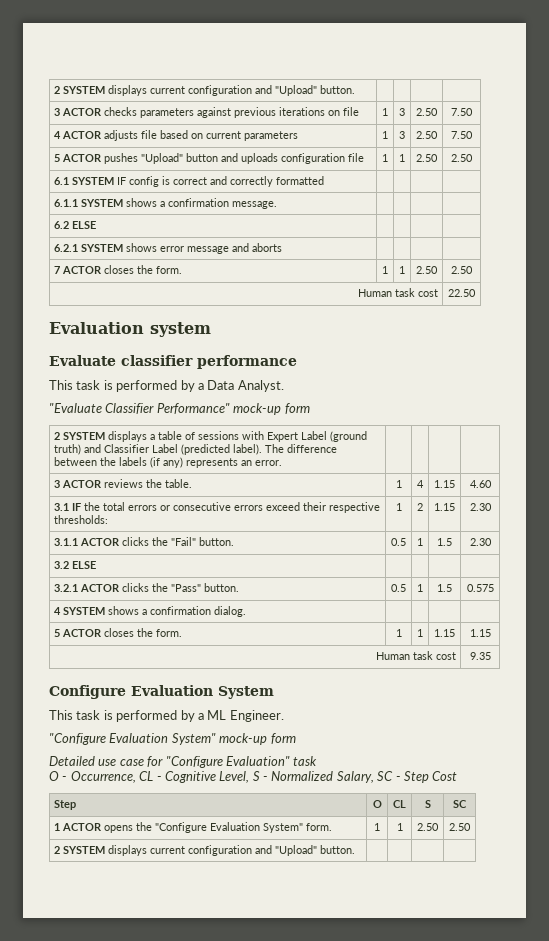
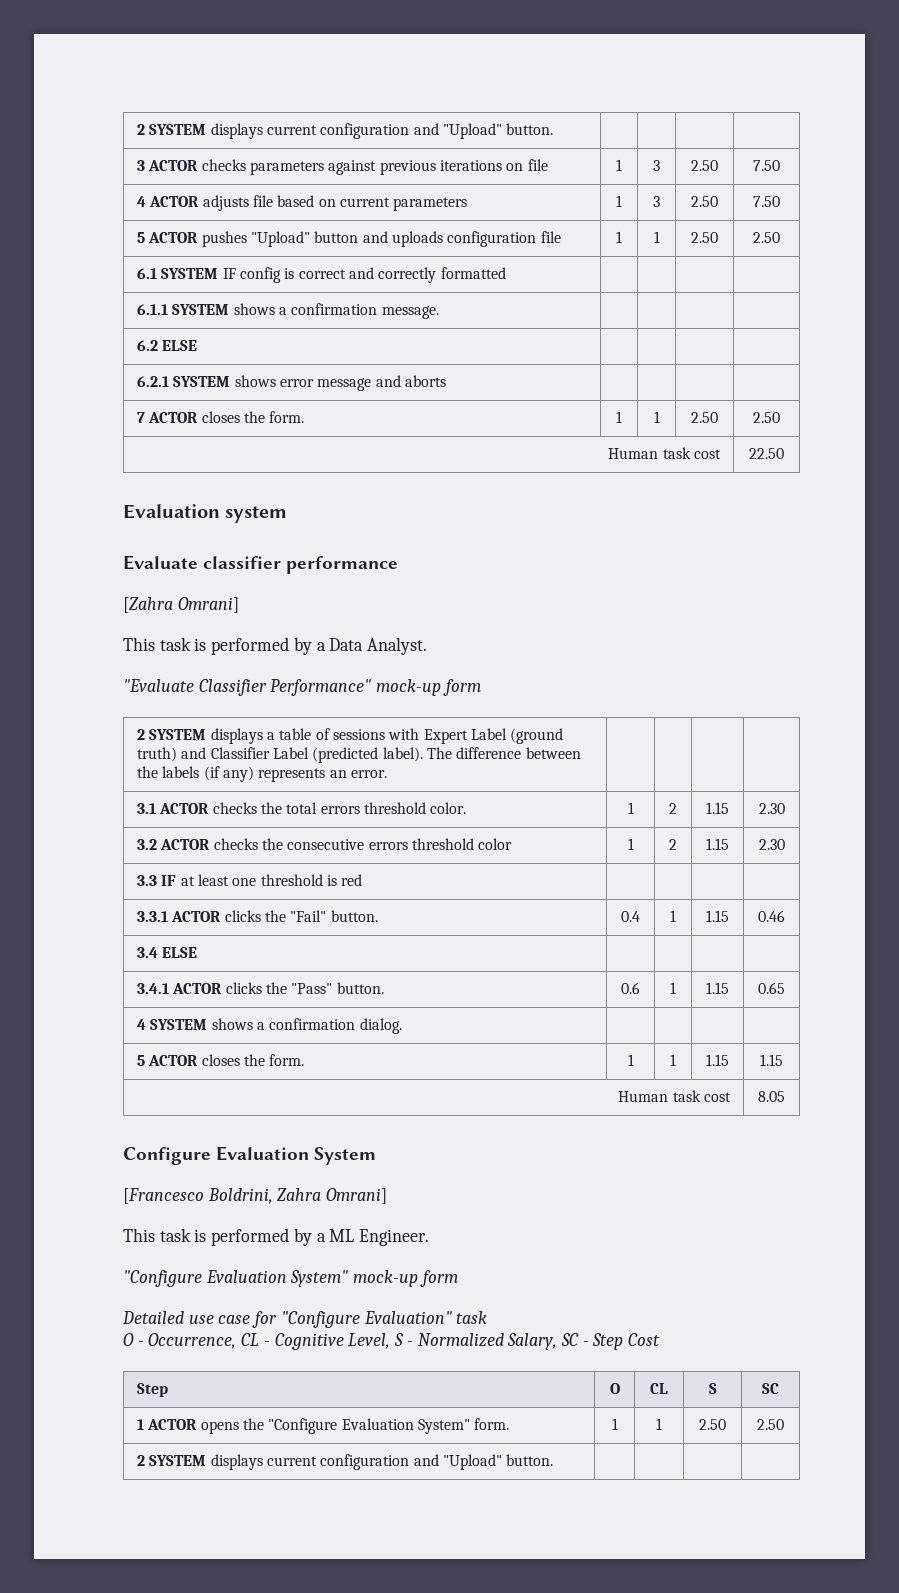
+ [Zahra Omrani]
- 3 ACTOR reviews the table. | 1 | 4 | 1.15 | 4.60
- 3.1 IF the total errors or consecutive errors exceed their respective thresholds: | 1 | 2 | 1.15 | 2.30
- 3.1.1 ACTOR clicks the "Fail" button. | 0.5 | 1 | 1.5 | 2.30
- 3.2 ELSE | | | |
- 3.2.1 ACTOR clicks the "Pass" button. | 0.5 | 1 | 1.5 | 0.575
+ 3.1 ACTOR checks the total errors threshold color. | 1 | 2 | 1.15 | 2.30
+ 3.2 ACTOR checks the consecutive errors threshold color | 1 | 2 | 1.15 | 2.30
+ 3.3 IF at least one threshold is red | | | |
+ 3.3.1 ACTOR clicks the "Fail" button. | 0.4 | 1 | 1.15 | 0.46
+ 3.4 ELSE | | | |
+ 3.4.1 ACTOR clicks the "Pass" button. | 0.6 | 1 | 1.15 | 0.65
- Human task cost | 9.35
+ Human task cost | 8.05
+ [Francesco Boldrini, Zahra Omrani]

